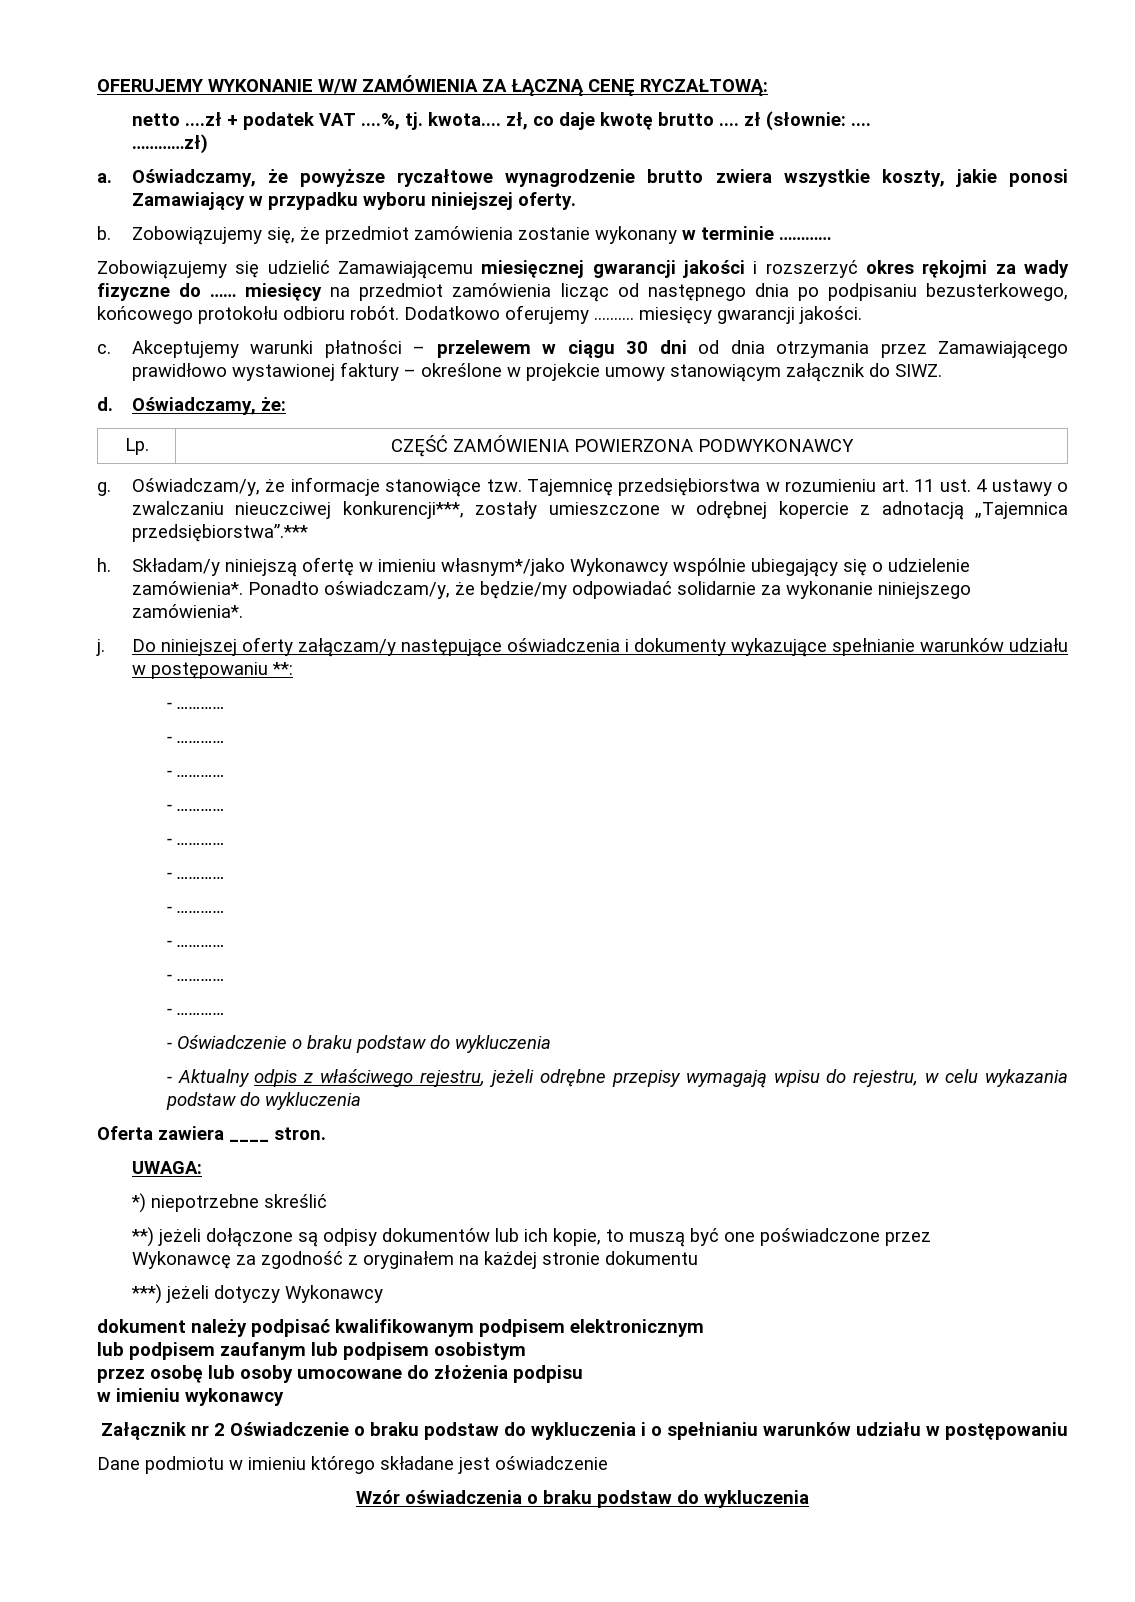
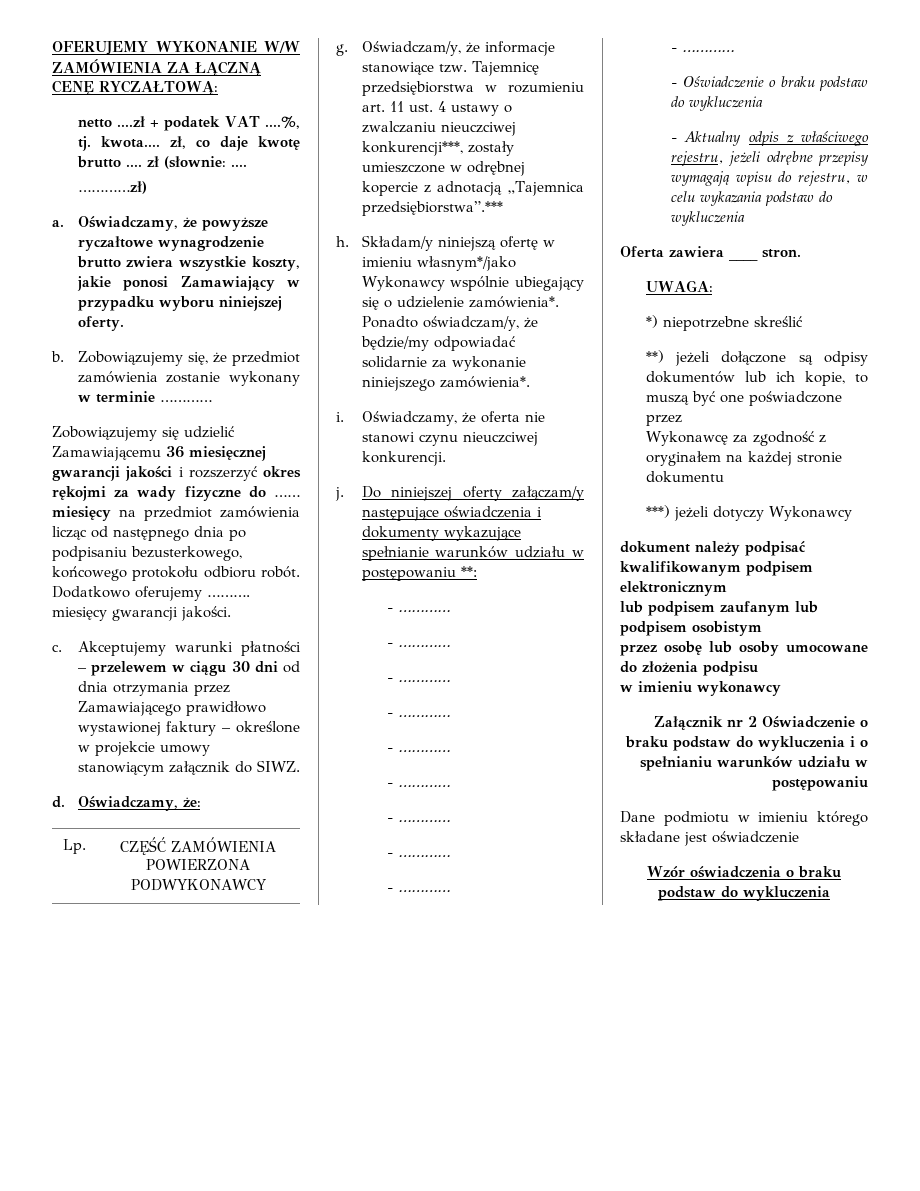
- Zobowiązujemy się udzielić Zamawiającemu miesięcznej gwarancji jakości i rozszerzyć okres rękojmi za wady fizyczne do …… miesięcy na przedmiot zamówienia licząc od następnego dnia po podpisaniu bezusterkowego, końcowego protokołu odbioru robót.
+ Zobowiązujemy się udzielić Zamawiającemu 36 miesięcznej gwarancji jakości i rozszerzyć okres rękojmi za wady fizyczne do …… miesięcy na przedmiot zamówienia licząc od następnego dnia po podpisaniu bezusterkowego, końcowego protokołu odbioru robót.
+ i. Oświadczamy, że oferta nie stanowi czynu nieuczciwej konkurencji.

